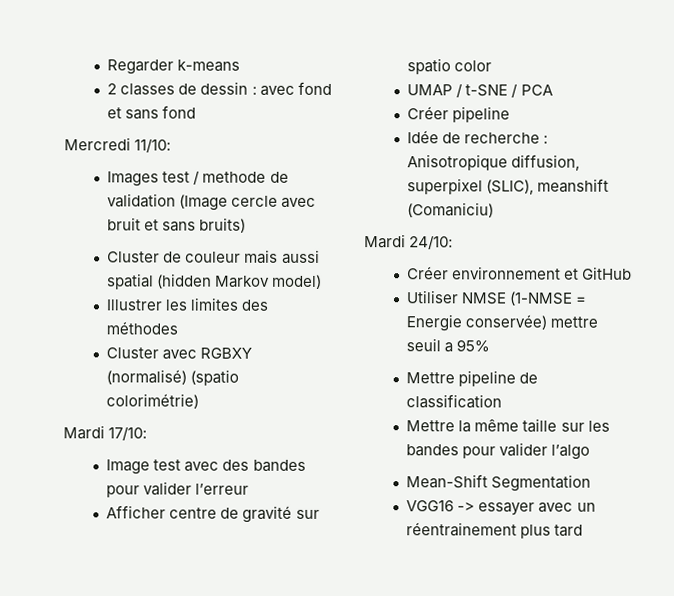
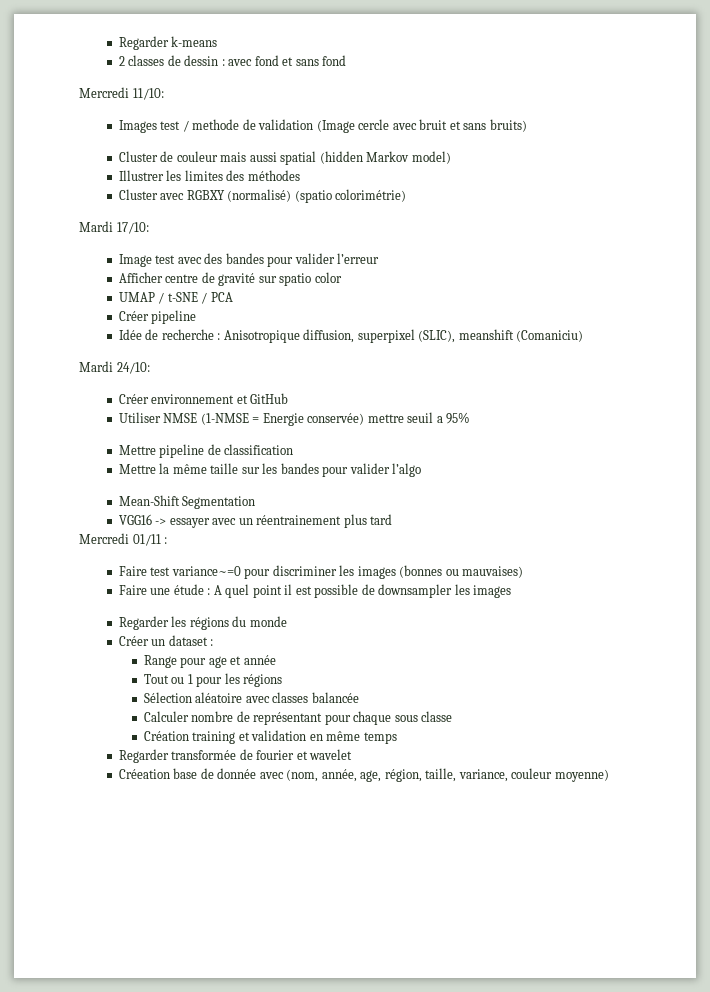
+ Mercredi 01/11 :
+ Faire test variance~=0 pour discriminer les images (bonnes ou mauvaises)
+ Faire une étude : A quel point il est possible de downsampler les images
+ Regarder les régions du monde
+ Créer un dataset :
+ Range pour age et année
+ Tout ou 1 pour les régions
+ Sélection aléatoire avec classes balancée
+ Calculer nombre de représentant pour chaque sous classe
+ Création training et validation en même temps
+ Regarder transformée de fourier et wavelet
+ Créeation base de donnée avec (nom, année, age, région, taille, variance, couleur moyenne)

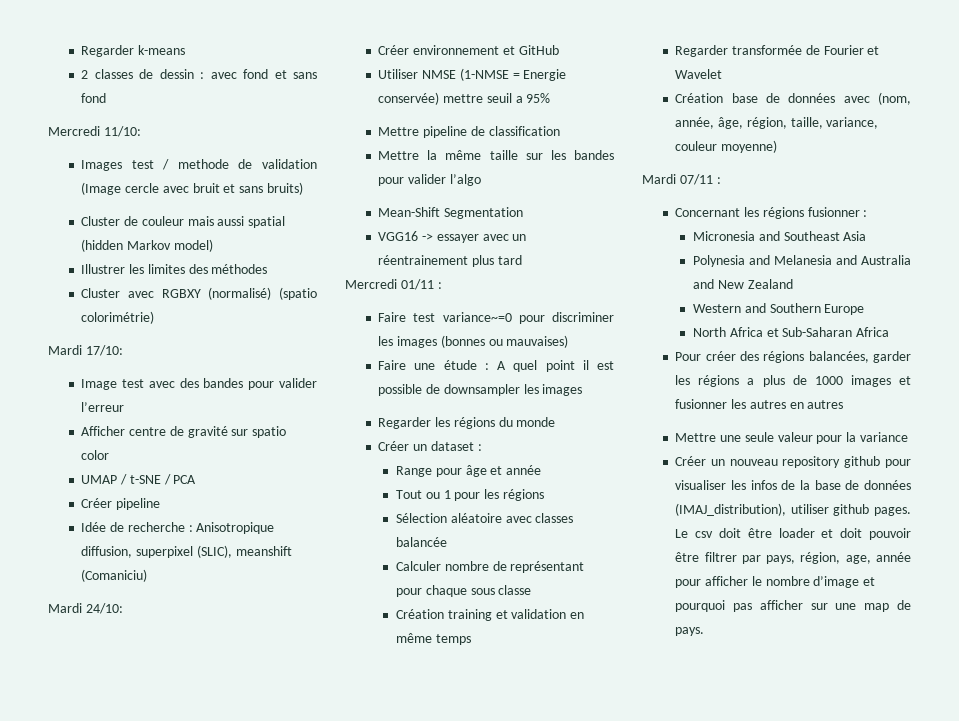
- Range pour age et année
+ Range pour âge et année
- Regarder transformée de fourier et wavelet
- Créeation base de donnée avec (nom, année, age, région, taille, variance, couleur moyenne)
+ Regarder transformée de Fourier et Wavelet
+ Création base de données avec (nom, année, âge, région, taille, variance, couleur moyenne)
+ Mardi 07/11 :
+ Concernant les régions fusionner :
+ Micronesia and Southeast Asia
+ Polynesia and Melanesia and Australia and New Zealand
+ Western and Southern Europe
+ North Africa et Sub-Saharan Africa
+ Pour créer des régions balancées, garder les régions a plus de 1000 images et fusionner les autres en autres
+ Mettre une seule valeur pour la variance
+ Créer un nouveau repository github pour visualiser les infos de la base de données (IMAJ_distribution), utiliser github pages. Le csv doit être loader et doit pouvoir être filtrer par pays, région, age, année pour afficher le nombre d’image et pourquoi pas afficher sur une map de pays.

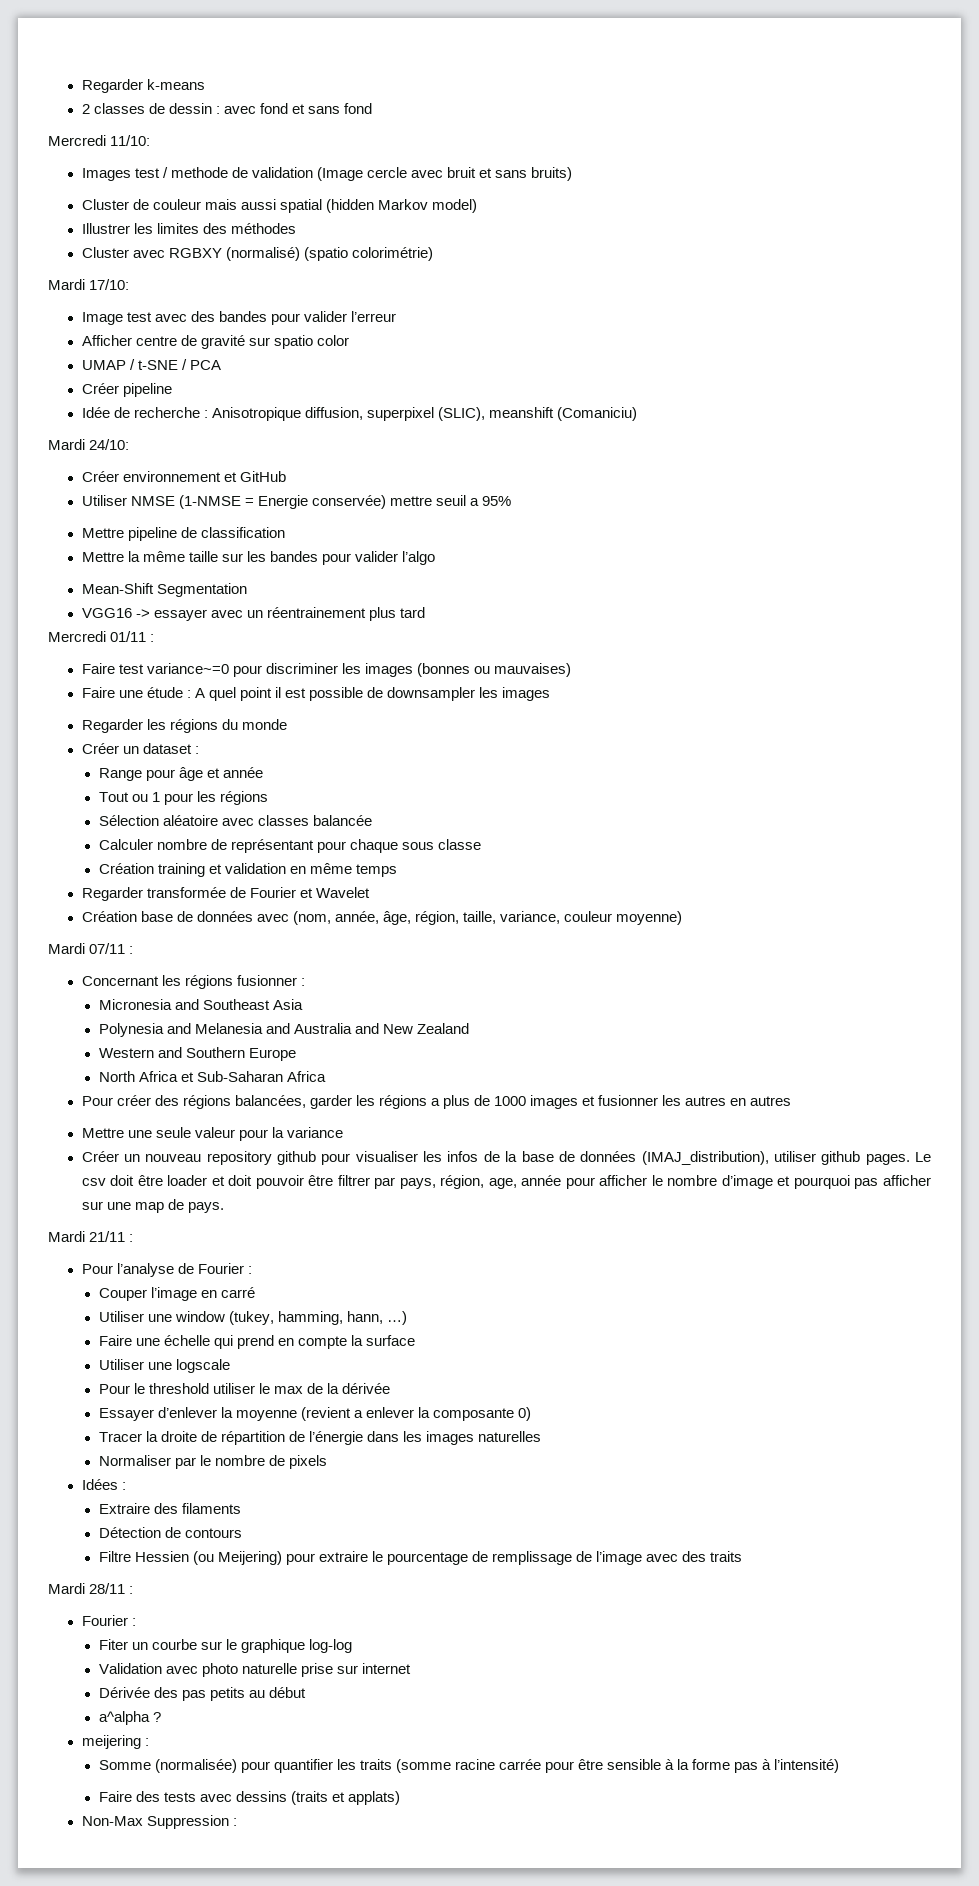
+ Mardi 21/11 :
+ Pour l’analyse de Fourier :
+ Couper l’image en carré
+ Utiliser une window (tukey, hamming, hann, …)
+ Faire une échelle qui prend en compte la surface
+ Utiliser une logscale
+ Pour le threshold utiliser le max de la dérivée
+ Essayer d’enlever la moyenne (revient a enlever la composante 0)
+ Tracer la droite de répartition de l’énergie dans les images naturelles
+ Normaliser par le nombre de pixels
+ Idées :
+ Extraire des filaments
+ Détection de contours
+ Filtre Hessien (ou Meijering) pour extraire le pourcentage de remplissage de l’image avec des traits
+ Mardi 28/11 :
+ Fourier :
+ Fiter un courbe sur le graphique log-log
+ Validation avec photo naturelle prise sur internet
+ Dérivée des pas petits au début
+ a^alpha ?
+ meijering :
+ Somme (normalisée) pour quantifier les traits (somme racine carrée pour être sensible à la forme pas à l’intensité)
+ Faire des tests avec dessins (traits et applats)
+ Non-Max Suppression :

